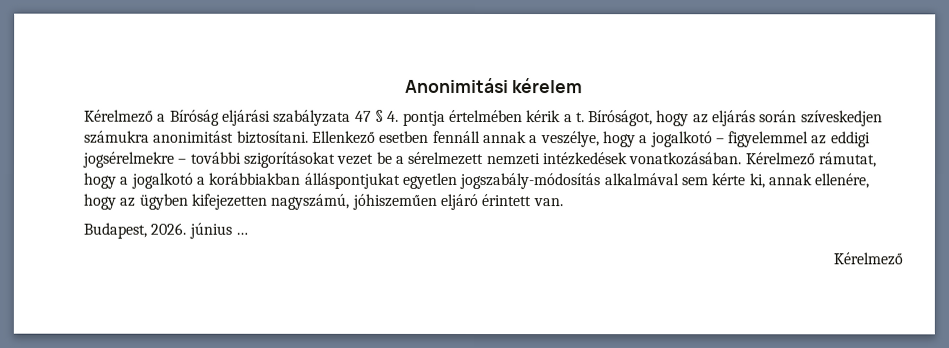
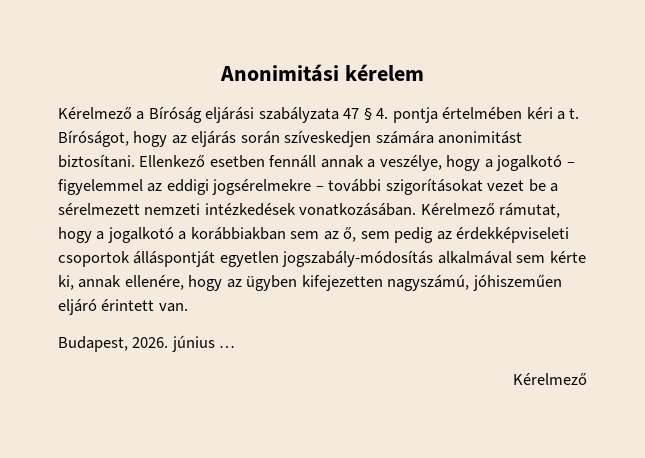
- Kérelmező a Bíróság eljárási szabályzata 47 § 4. pontja értelmében kérik a t.
+ Kérelmező a Bíróság eljárási szabályzata 47 § 4. pontja értelmében kéri a t.
- Bíróságot, hogy az eljárás során szíveskedjen számukra anonimitást biztosítani.
+ Bíróságot, hogy az eljárás során szíveskedjen számára anonimitást biztosítani.
- Kérelmező rámutat, hogy a jogalkotó a korábbiakban álláspontjukat egyetlen jogszabály-módosítás alkalmával sem kérte ki, annak ellenére, hogy az ügyben kifejezetten nagyszámú, jóhiszeműen eljáró érintett van.
+ Kérelmező rámutat, hogy a jogalkotó a korábbiakban sem az ő, sem pedig az érdekképviseleti csoportok álláspontját egyetlen jogszabály-módosítás alkalmával sem kérte ki, annak ellenére, hogy az ügyben kifejezetten nagyszámú, jóhiszeműen eljáró érintett van.

